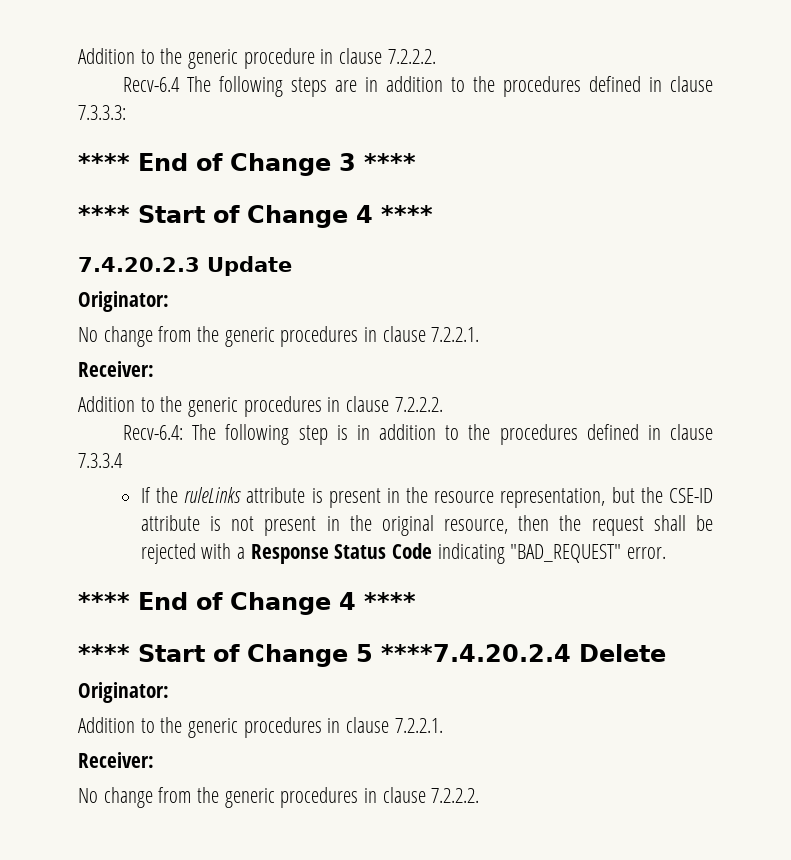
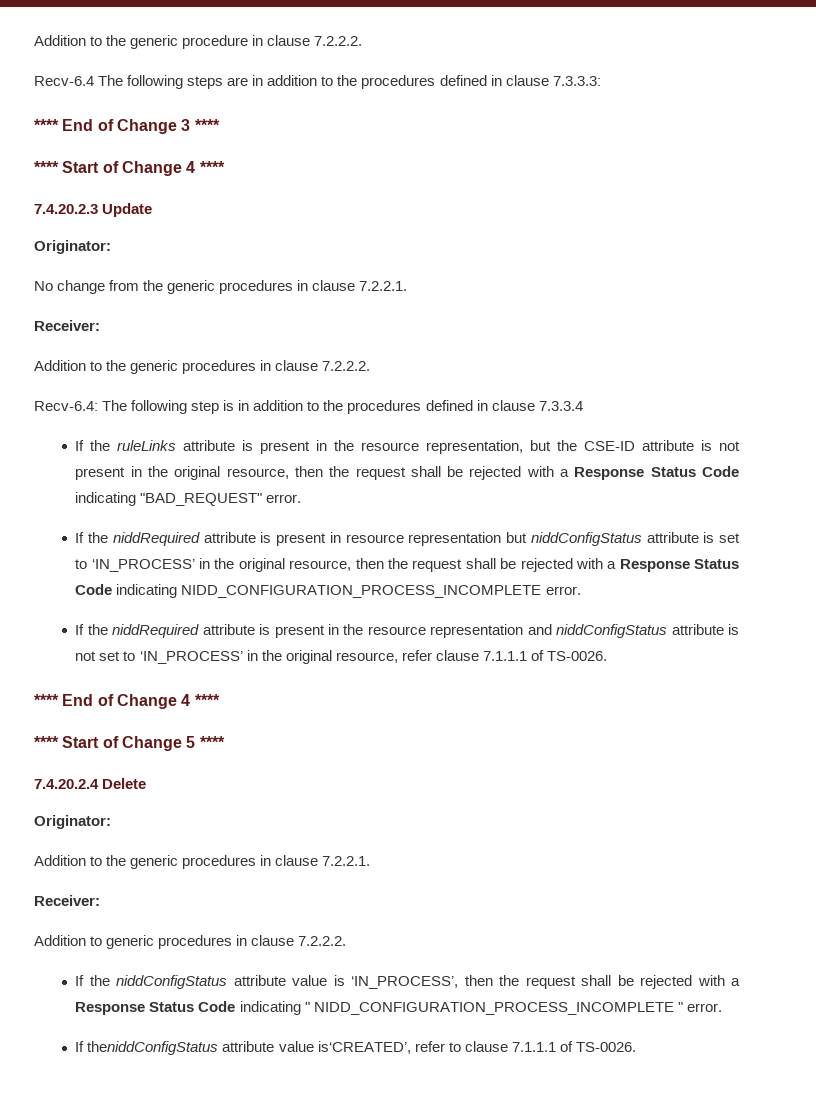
+ If the niddRequired attribute is present in resource representation but niddConfigStatus attribute is set to ‘IN_PROCESS’ in the original resource, then the request shall be rejected with a Response Status Code indicating NIDD_CONFIGURATION_PROCESS_INCOMPLETE error.
+ If the niddRequired attribute is present in the resource representation and niddConfigStatus attribute is not set to ‘IN_PROCESS’ in the original resource, refer clause 7.1.1.1 of TS-0026.
- **** Start of Change 5 ****7.4.20.2.4 Delete
+ **** Start of Change 5 ****
+ 7.4.20.2.4 Delete
- No change from the generic procedures in clause 7.2.2.2.
+ Addition to generic procedures in clause 7.2.2.2.
+ If the niddConfigStatus attribute value is ‘IN_PROCESS’, then the request shall be rejected with a Response Status Code indicating " NIDD_CONFIGURATION_PROCESS_INCOMPLETE " error.
+ If theniddConfigStatus attribute value is‘CREATED’, refer to clause 7.1.1.1 of TS-0026.

